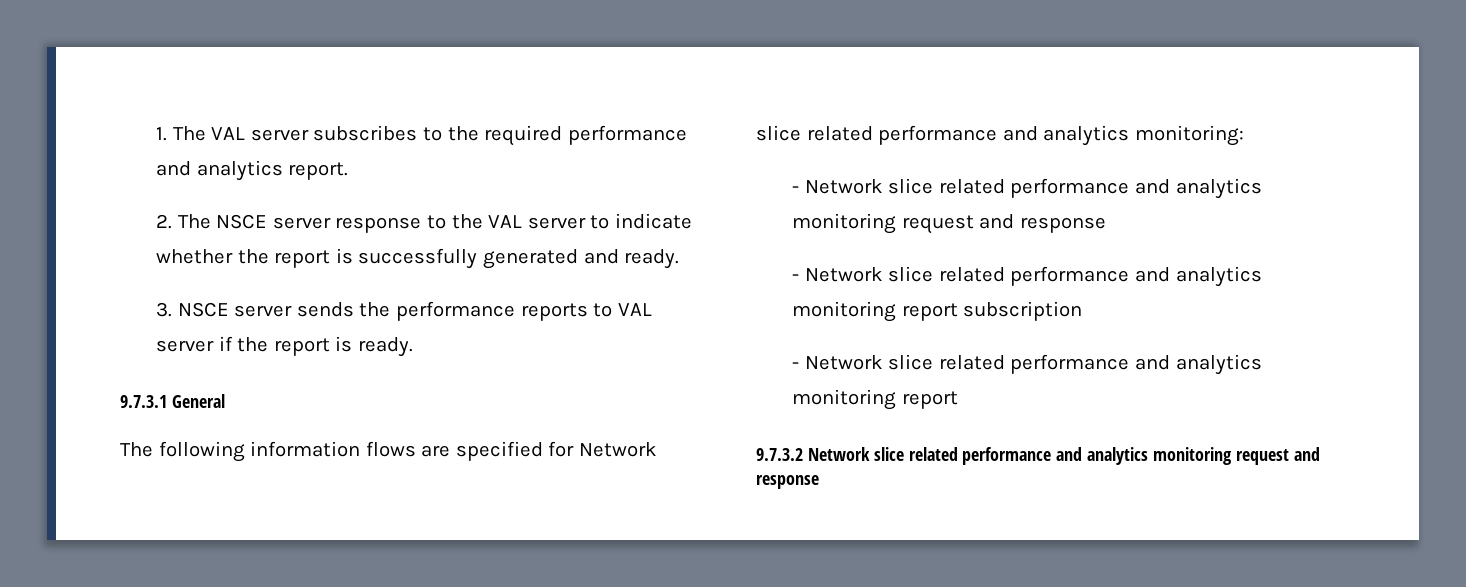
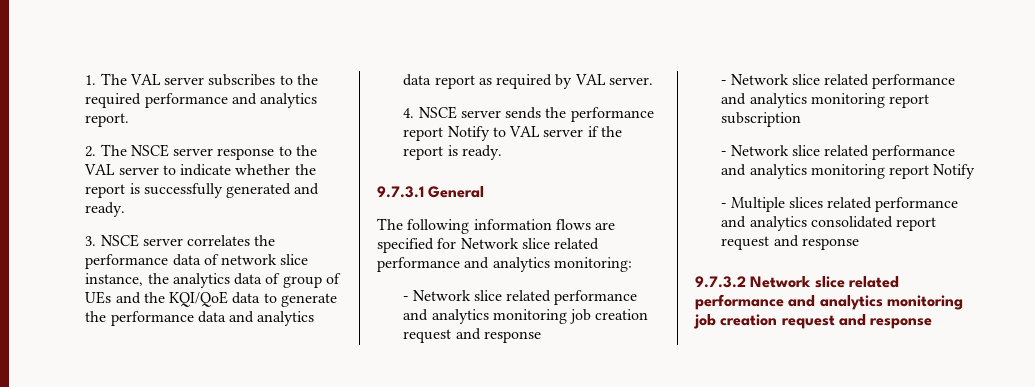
- 3. NSCE server sends the performance reports to VAL server if the report is ready.
+ 3. NSCE server correlates the performance data of network slice instance, the analytics data of group of UEs and the KQI/QoE data to generate the performance data and analytics data report as required by VAL server.
+ 4. NSCE server sends the performance report Notify to VAL server if the report is ready.
- - Network slice related performance and analytics monitoring request and response
+ - Network slice related performance and analytics monitoring job creation request and response
  - Network slice related performance and analytics monitoring report subscription
- - Network slice related performance and analytics monitoring report
+ - Network slice related performance and analytics monitoring report Notify
+ - Multiple slices related performance and analytics consolidated report request and response
- 9.7.3.2 Network slice related performance and analytics monitoring request and response
+ 9.7.3.2 Network slice related performance and analytics monitoring job creation request and response

